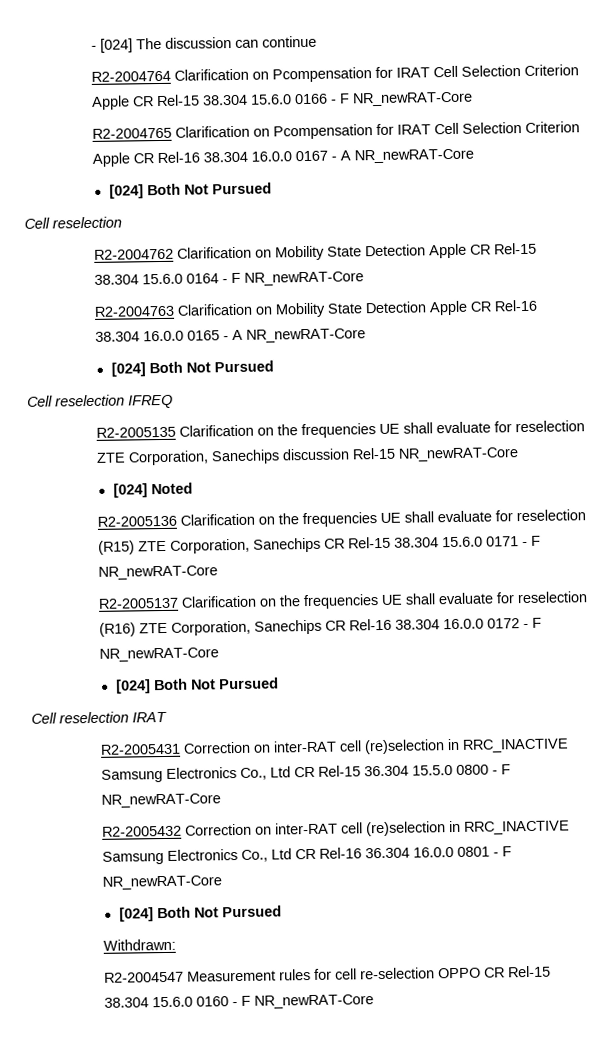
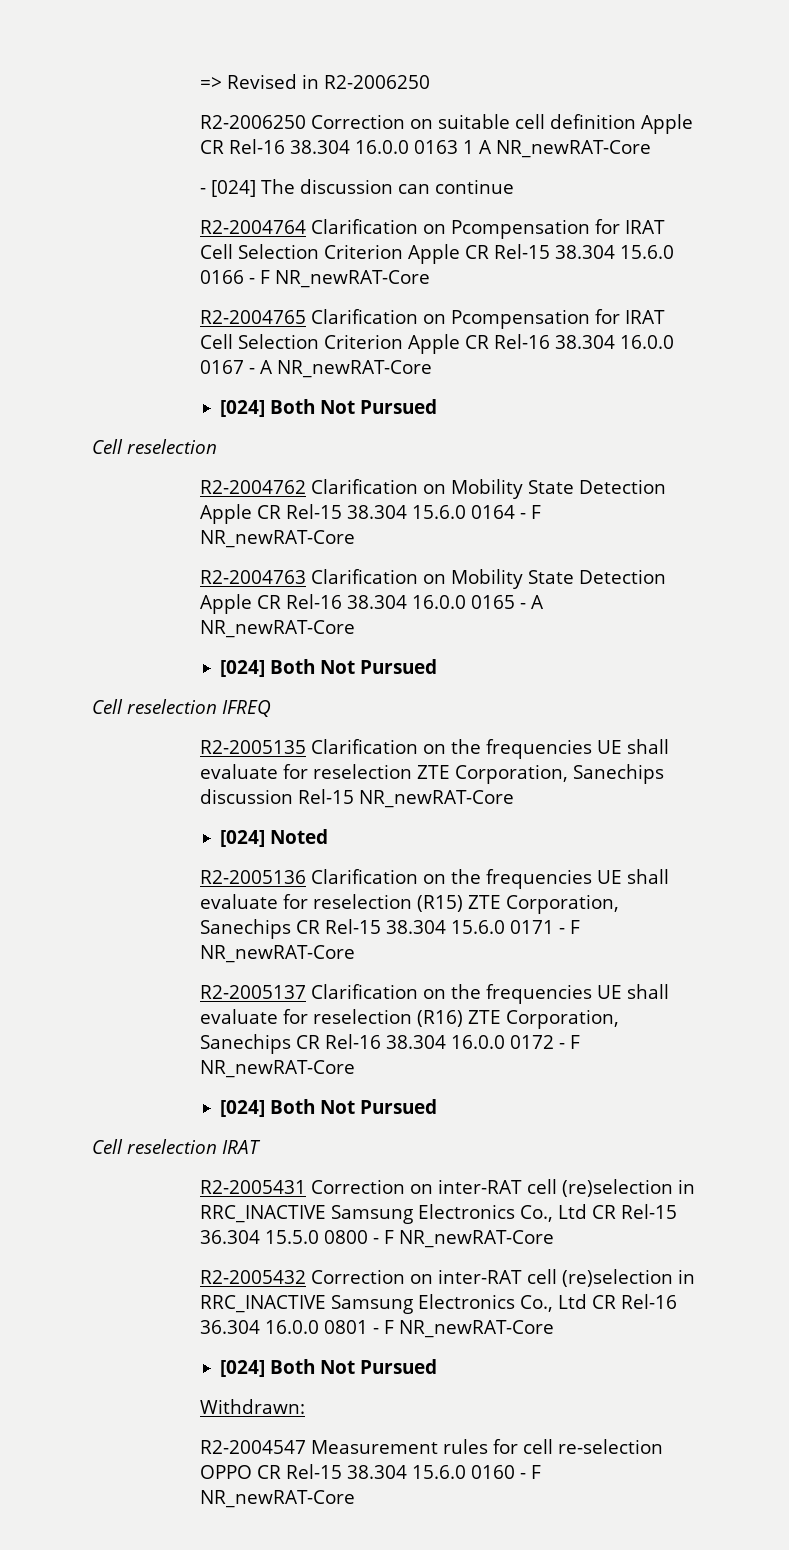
+ => Revised in R2-2006250
+ R2-2006250 Correction on suitable cell definition Apple CR Rel-16 38.304 16.0.0 0163 1 A NR_newRAT-Core

